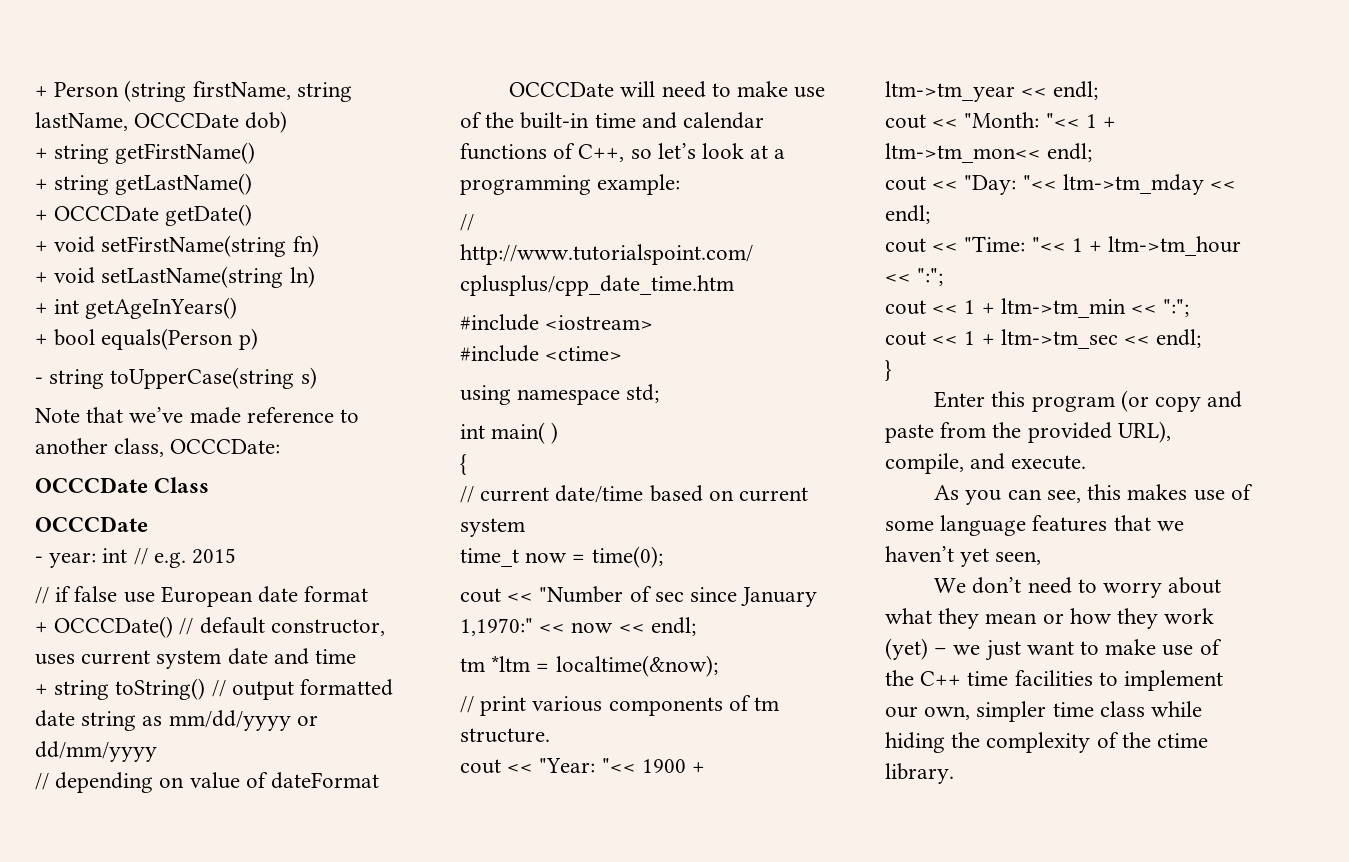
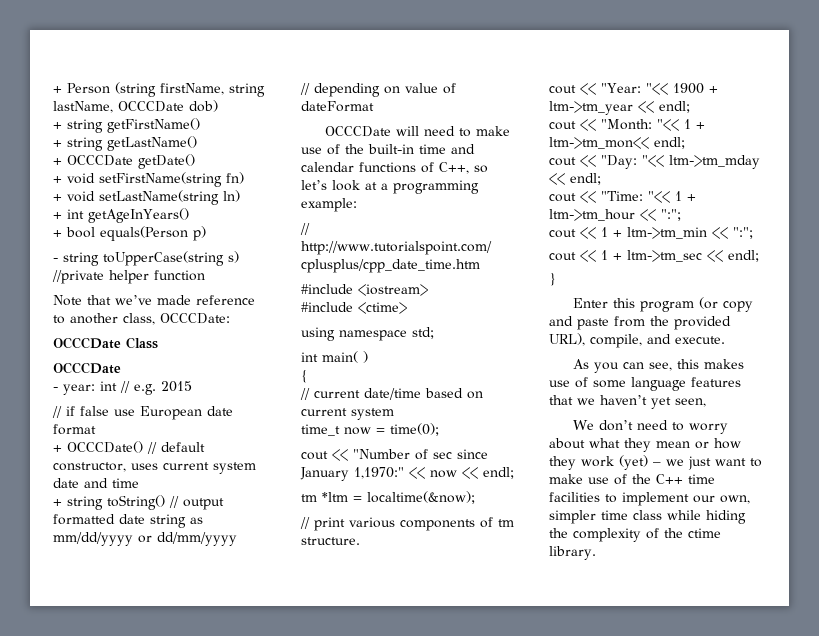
- - string toUpperCase(string s)
+ - string toUpperCase(string s) //private helper function

